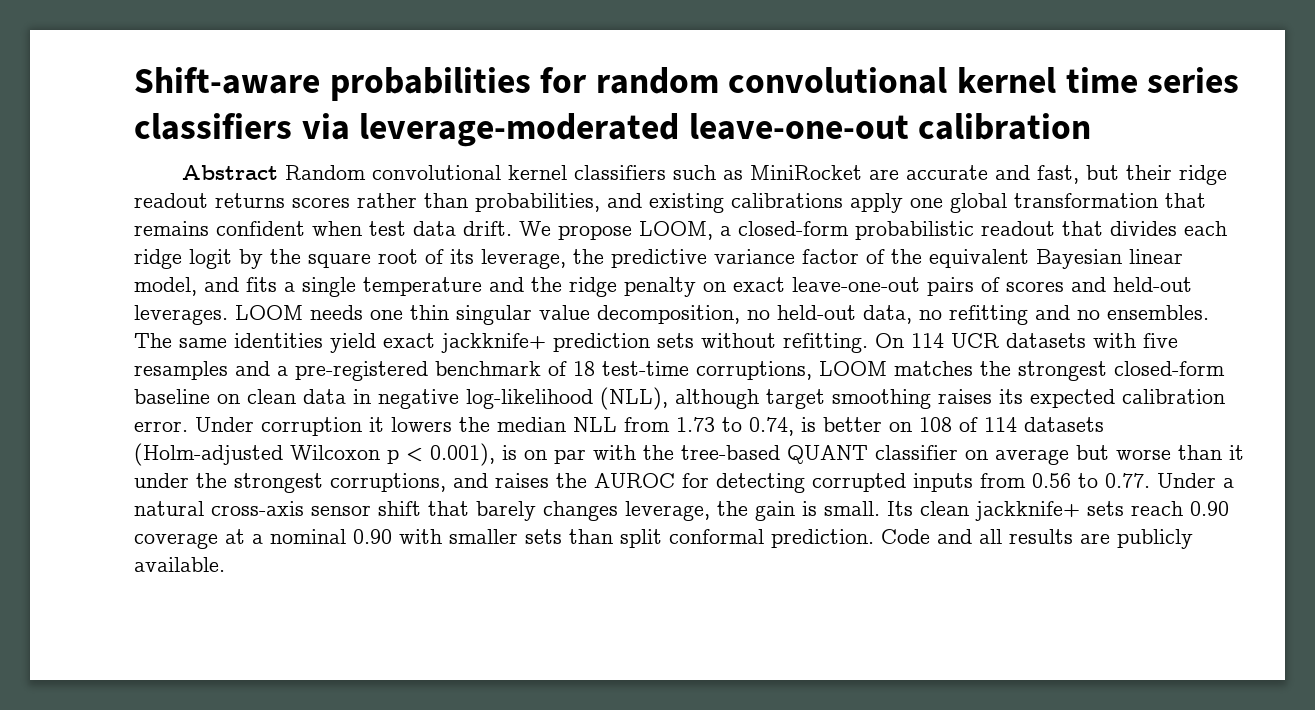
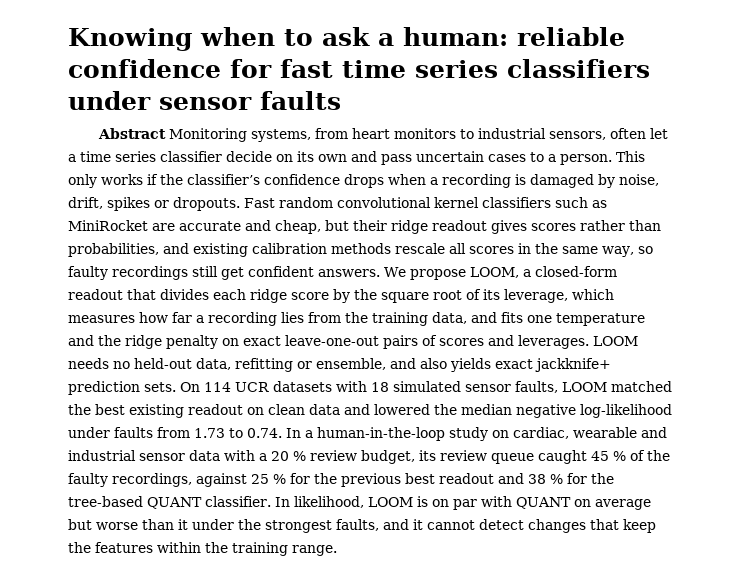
- Shift-aware probabilities for random convolutional kernel time series classifiers via leverage-moderated leave-one-out calibration
- Abstract Random convolutional kernel classifiers such as MiniRocket are accurate and fast, but their ridge readout returns scores rather than probabilities, and existing calibrations apply one global transformation that remains confident when test data drift.
+ Knowing when to ask a human: reliable confidence for fast time series classifiers under sensor faults
+ Abstract Monitoring systems, from heart monitors to industrial sensors, often let a time series classifier decide on its own and pass uncertain cases to a person. This only works if the classifier’s confidence drops when a recording is damaged by noise, drift, spikes or dropouts. Fast random convolutional kernel classifiers such as MiniRocket are accurate and cheap, but their ridge readout gives scores rather than probabilities, and existing calibration methods rescale all scores in the same way, so faulty recordings still get confident answers.
- We propose LOOM, a closed-form probabilistic readout that divides each ridge logit by the square root of its leverage, the predictive variance factor of the equivalent Bayesian linear model, and fits a single temperature and the ridge penalty on exact leave-one-out pairs of scores and held-out leverages.
+ We propose LOOM, a closed-form readout that divides each ridge score by the square root of its leverage, which measures how far a recording lies from the training data, and fits one temperature and the ridge penalty on exact leave-one-out pairs of scores and leverages.
- LOOM needs one thin singular value decomposition, no held-out data, no refitting and no ensembles. The same identities yield exact jackknife+ prediction sets without refitting.
+ LOOM needs no held-out data, refitting or ensemble, and also yields exact jackknife+ prediction sets.
- On 114 UCR datasets with five resamples and a pre-registered benchmark of 18 test-time corruptions, LOOM matches the strongest closed-form baseline on clean data in negative log-likelihood (NLL), although target smoothing raises its expected calibration error. Under corruption it lowers the median NLL from 1.73 to 0.74, is better on 108 of 114 datasets (Holm-adjusted Wilcoxon p < 0.001), is on par with the tree-based QUANT classifier on average but worse than it under the strongest corruptions, and raises the AUROC for detecting corrupted inputs from 0.56 to 0.77. Under a natural cross-axis sensor shift that barely changes leverage, the gain is small. Its clean jackknife+ sets reach 0.90 coverage at a nominal 0.90 with smaller sets than split conformal prediction. Code and all results are publicly available.
+ On 114 UCR datasets with 18 simulated sensor faults, LOOM matched the best existing readout on clean data and lowered the median negative log-likelihood under faults from 1.73 to 0.74. In a human-in-the-loop study on cardiac, wearable and industrial sensor data with a 20 % review budget, its review queue caught 45 % of the faulty recordings, against 25 % for the previous best readout and 38 % for the tree-based QUANT classifier. In likelihood, LOOM is on par with QUANT on average but worse than it under the strongest faults, and it cannot detect changes that keep the features within the training range.

